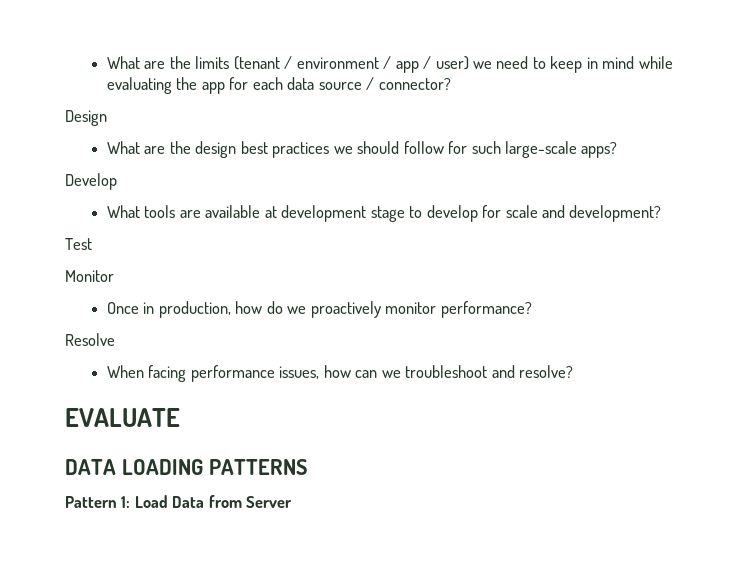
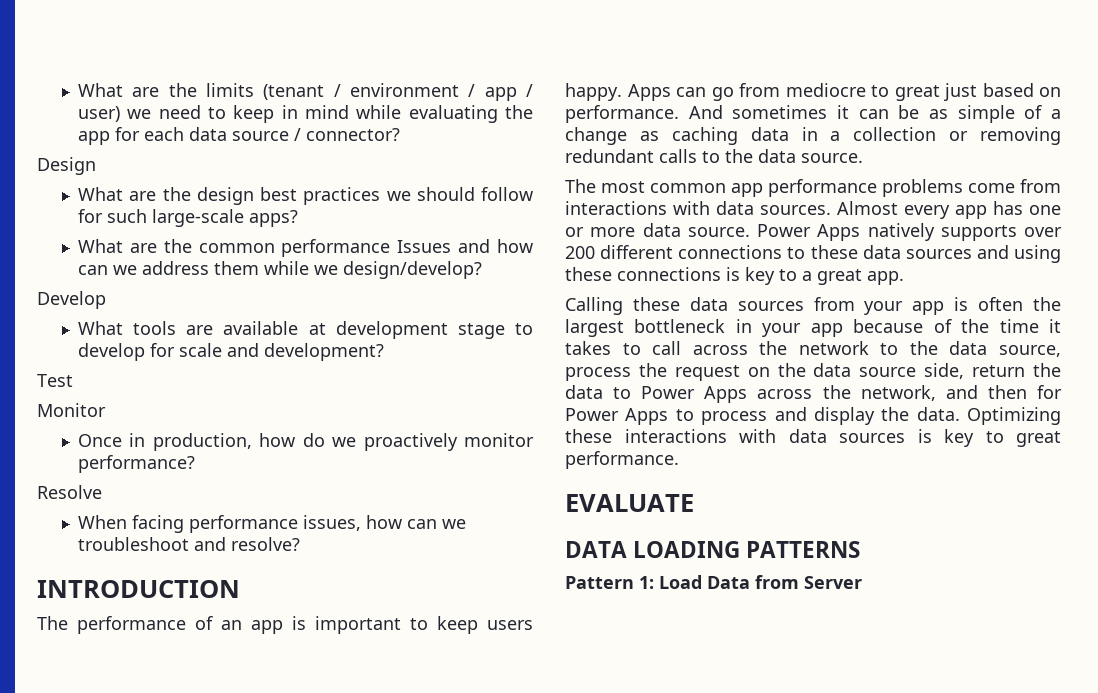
+ What are the common performance Issues and how can we address them while we design/develop?
+ INTRODUCTION
+ The performance of an app is important to keep users happy. Apps can go from mediocre to great just based on performance. And sometimes it can be as simple of a change as caching data in a collection or removing redundant calls to the data source.
+ The most common app performance problems come from interactions with data sources. Almost every app has one or more data source. Power Apps natively supports over 200 different connections to these data sources and using these connections is key to a great app.
+ Calling these data sources from your app is often the largest bottleneck in your app because of the time it takes to call across the network to the data source, process the request on the data source side, return the data to Power Apps across the network, and then for Power Apps to process and display the data. Optimizing these interactions with data sources is key to great performance.

